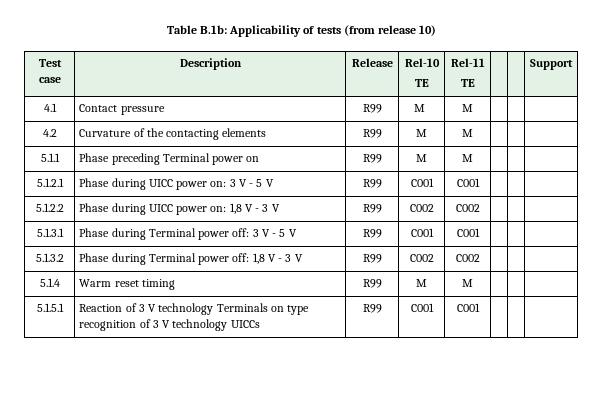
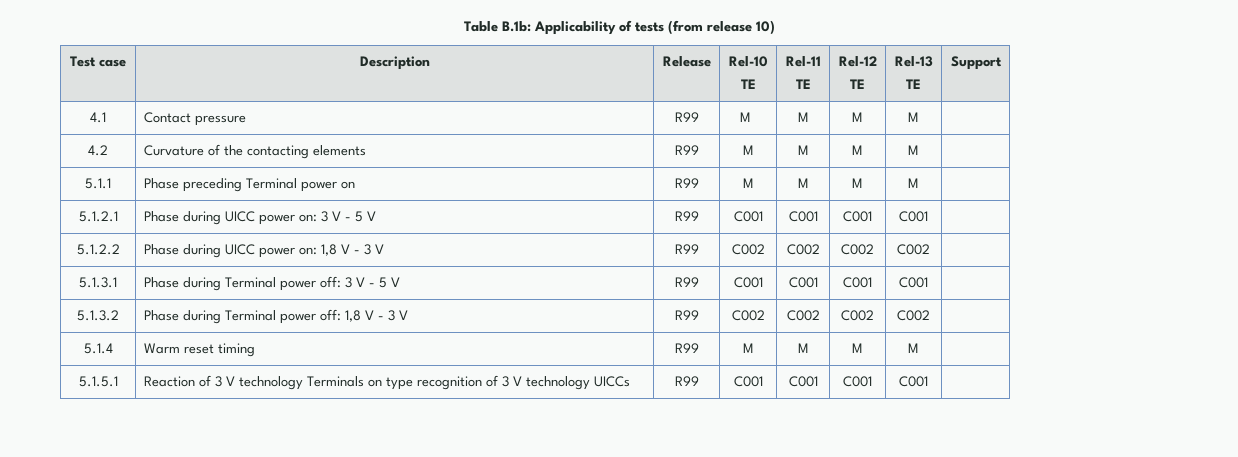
  Test case | Description | Release | Rel-10
  TE | Rel-11
- TE | | | Support
+ TE | Rel-12
+ TE | Rel-13
+ TE | Support
- 4.1 | Contact pressure | R99 | M | M | | |
+ 4.1 | Contact pressure | R99 | M | M | M | M |
- 4.2 | Curvature of the contacting elements | R99 | M | M | | |
+ 4.2 | Curvature of the contacting elements | R99 | M | M | M | M |
- 5.1.1 | Phase preceding Terminal power on | R99 | M | M | | |
+ 5.1.1 | Phase preceding Terminal power on | R99 | M | M | M | M |
- 5.1.2.1 | Phase during UICC power on: 3 V - 5 V | R99 | C001 | C001 | | |
+ 5.1.2.1 | Phase during UICC power on: 3 V - 5 V | R99 | C001 | C001 | C001 | C001 |
- 5.1.2.2 | Phase during UICC power on: 1,8 V - 3 V | R99 | C002 | C002 | | |
+ 5.1.2.2 | Phase during UICC power on: 1,8 V - 3 V | R99 | C002 | C002 | C002 | C002 |
- 5.1.3.1 | Phase during Terminal power off: 3 V - 5 V | R99 | C001 | C001 | | |
+ 5.1.3.1 | Phase during Terminal power off: 3 V - 5 V | R99 | C001 | C001 | C001 | C001 |
- 5.1.3.2 | Phase during Terminal power off: 1,8 V - 3 V | R99 | C002 | C002 | | |
+ 5.1.3.2 | Phase during Terminal power off: 1,8 V - 3 V | R99 | C002 | C002 | C002 | C002 |
- 5.1.4 | Warm reset timing | R99 | M | M | | |
+ 5.1.4 | Warm reset timing | R99 | M | M | M | M |
- 5.1.5.1 | Reaction of 3 V technology Terminals on type recognition of 3 V technology UICCs | R99 | C001 | C001 | | |
+ 5.1.5.1 | Reaction of 3 V technology Terminals on type recognition of 3 V technology UICCs | R99 | C001 | C001 | C001 | C001 |

